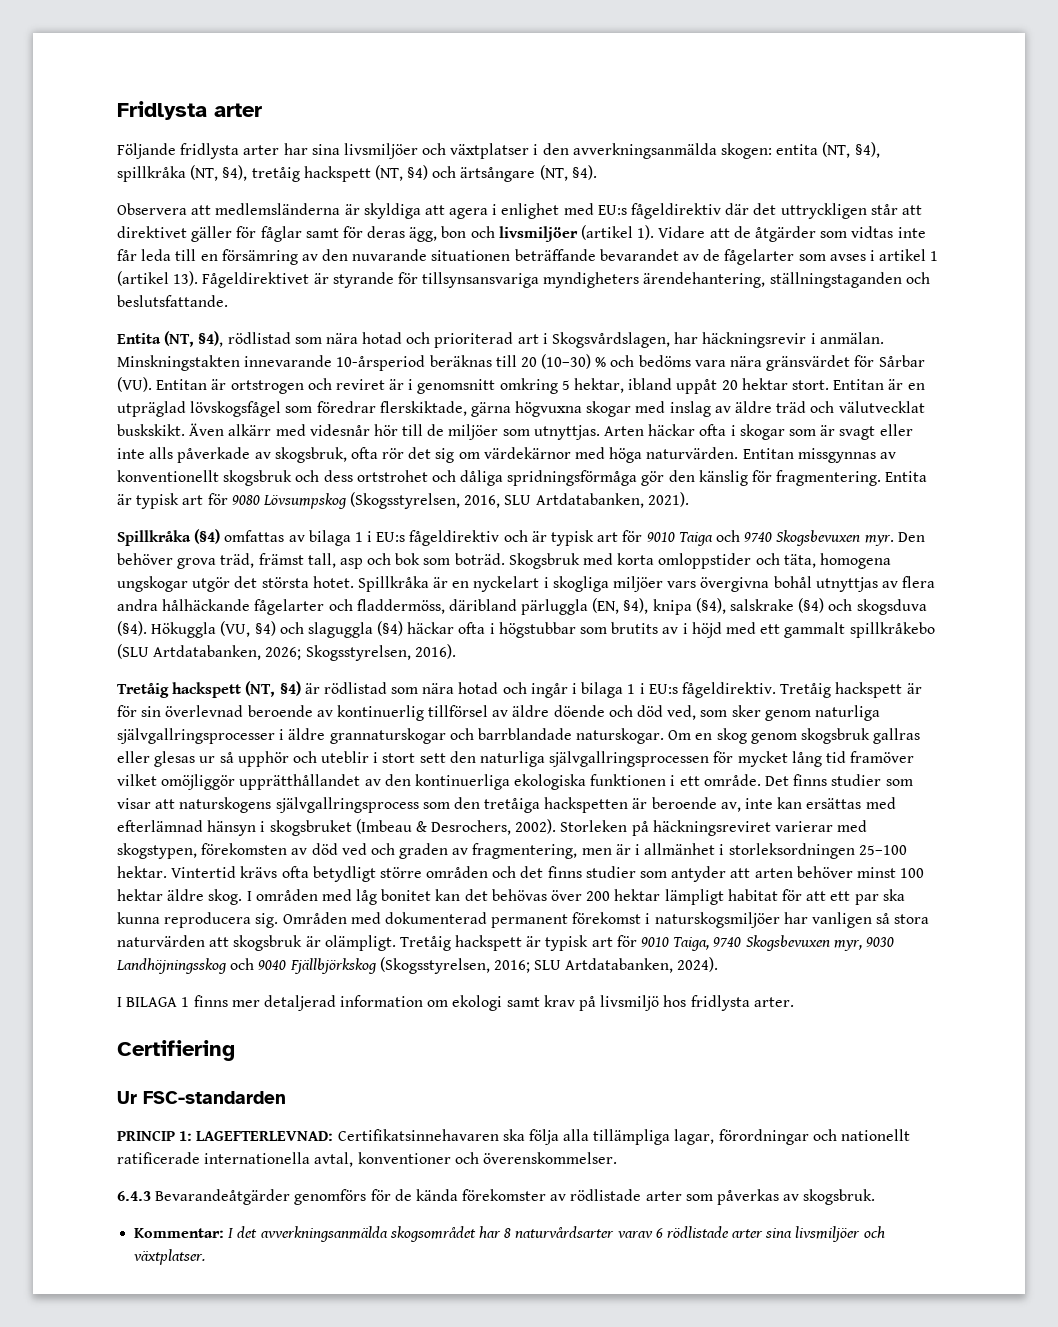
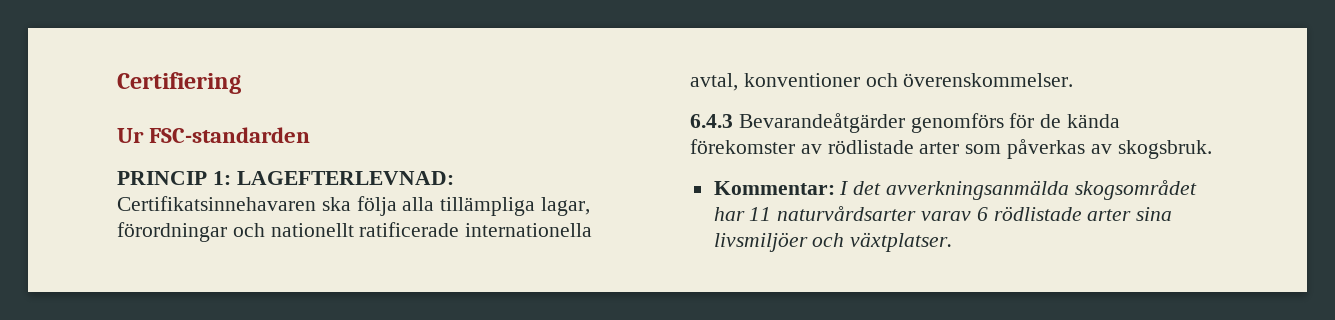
- Fridlysta arter
- Följande fridlysta arter har sina livsmiljöer och växtplatser i den avverkningsanmälda skogen: entita (NT, §4), spillkråka (NT, §4), tretåig hackspett (NT, §4) och ärtsångare (NT, §4).
- Observera att medlemsländerna är skyldiga att agera i enlighet med EU:s fågeldirektiv där det uttryckligen står att direktivet gäller för fåglar samt för deras ägg, bon och livsmiljöer (artikel 1). Vidare att de åtgärder som vidtas inte får leda till en försämring av den nuvarande situationen beträffande bevarandet av de fågelarter som avses i artikel 1 (artikel 13). Fågeldirektivet är styrande för tillsynsansvariga myndigheters ärendehantering, ställningstaganden och beslutsfattande.
- Entita (NT, §4), rödlistad som nära hotad och prioriterad art i Skogsvårdslagen, har häckningsrevir i anmälan. Minskningstakten innevarande 10-årsperiod beräknas till 20 (10–30) % och bedöms vara nära gränsvärdet för Sårbar (VU). Entitan är ortstrogen och reviret är i genomsnitt omkring 5 hektar, ibland uppåt 20 hektar stort. Entitan är en utpräglad lövskogsfågel som föredrar flerskiktade, gärna högvuxna skogar med inslag av äldre träd och välutvecklat buskskikt. Även alkärr med videsnår hör till de miljöer som utnyttjas. Arten häckar ofta i skogar som är svagt eller inte alls påverkade av skogsbruk, ofta rör det sig om värdekärnor med höga naturvärden. Entitan missgynnas av konventionellt skogsbruk och dess ortstrohet och dåliga spridningsförmåga gör den känslig för fragmentering. Entita är typisk art för 9080 Lövsumpskog (Skogsstyrelsen, 2016, SLU Artdatabanken, 2021).
- Spillkråka (§4) omfattas av bilaga 1 i EU:s fågeldirektiv och är typisk art för 9010 Taiga och 9740 Skogsbevuxen myr. Den behöver grova träd, främst tall, asp och bok som boträd. Skogsbruk med korta omloppstider och täta, homogena ungskogar utgör det största hotet. Spillkråka är en nyckelart i skogliga miljöer vars övergivna bohål utnyttjas av flera andra hålhäckande fågelarter och fladdermöss, däribland pärluggla (EN, §4), knipa (§4), salskrake (§4) och skogsduva (§4). Hökuggla (VU, §4) och slaguggla (§4) häckar ofta i högstubbar som brutits av i höjd med ett gammalt spillkråkebo (SLU Artdatabanken, 2026; Skogsstyrelsen, 2016).
- Tretåig hackspett (NT, §4) är rödlistad som nära hotad och ingår i bilaga 1 i EU:s fågeldirektiv. Tretåig hackspett är för sin överlevnad beroende av kontinuerlig tillförsel av äldre döende och död ved, som sker genom naturliga självgallringsprocesser i äldre grannaturskogar och barrblandade naturskogar. Om en skog genom skogsbruk gallras eller glesas ur så upphör och uteblir i stort sett den naturliga självgallringsprocessen för mycket lång tid framöver vilket omöjliggör upprätthållandet av den kontinuerliga ekologiska funktionen i ett område. Det finns studier som visar att naturskogens självgallringsprocess som den tretåiga hackspetten är beroende av, inte kan ersättas med efterlämnad hänsyn i skogsbruket (Imbeau & Desrochers, 2002). Storleken på häckningsreviret varierar med skogstypen, förekomsten av död ved och graden av fragmentering, men är i allmänhet i storleksordningen 25–100 hektar. Vintertid krävs ofta betydligt större områden och det finns studier som antyder att arten behöver minst 100 hektar äldre skog. I områden med låg bonitet kan det behövas över 200 hektar lämpligt habitat för att ett par ska kunna reproducera sig. Områden med dokumenterad permanent förekomst i naturskogsmiljöer har vanligen så stora naturvärden att skogsbruk är olämpligt. Tretåig hackspett är typisk art för 9010 Taiga, 9740 Skogsbevuxen myr, 9030 Landhöjningsskog och 9040 Fjällbjörkskog (Skogsstyrelsen, 2016; SLU Artdatabanken, 2024).
- I BILAGA 1 finns mer detaljerad information om ekologi samt krav på livsmiljö hos fridlysta arter.
- Kommentar: I det avverkningsanmälda skogsområdet har 8 naturvårdsarter varav 6 rödlistade arter sina livsmiljöer och växtplatser.
+ Kommentar: I det avverkningsanmälda skogsområdet har 11 naturvårdsarter varav 6 rödlistade arter sina livsmiljöer och växtplatser.

